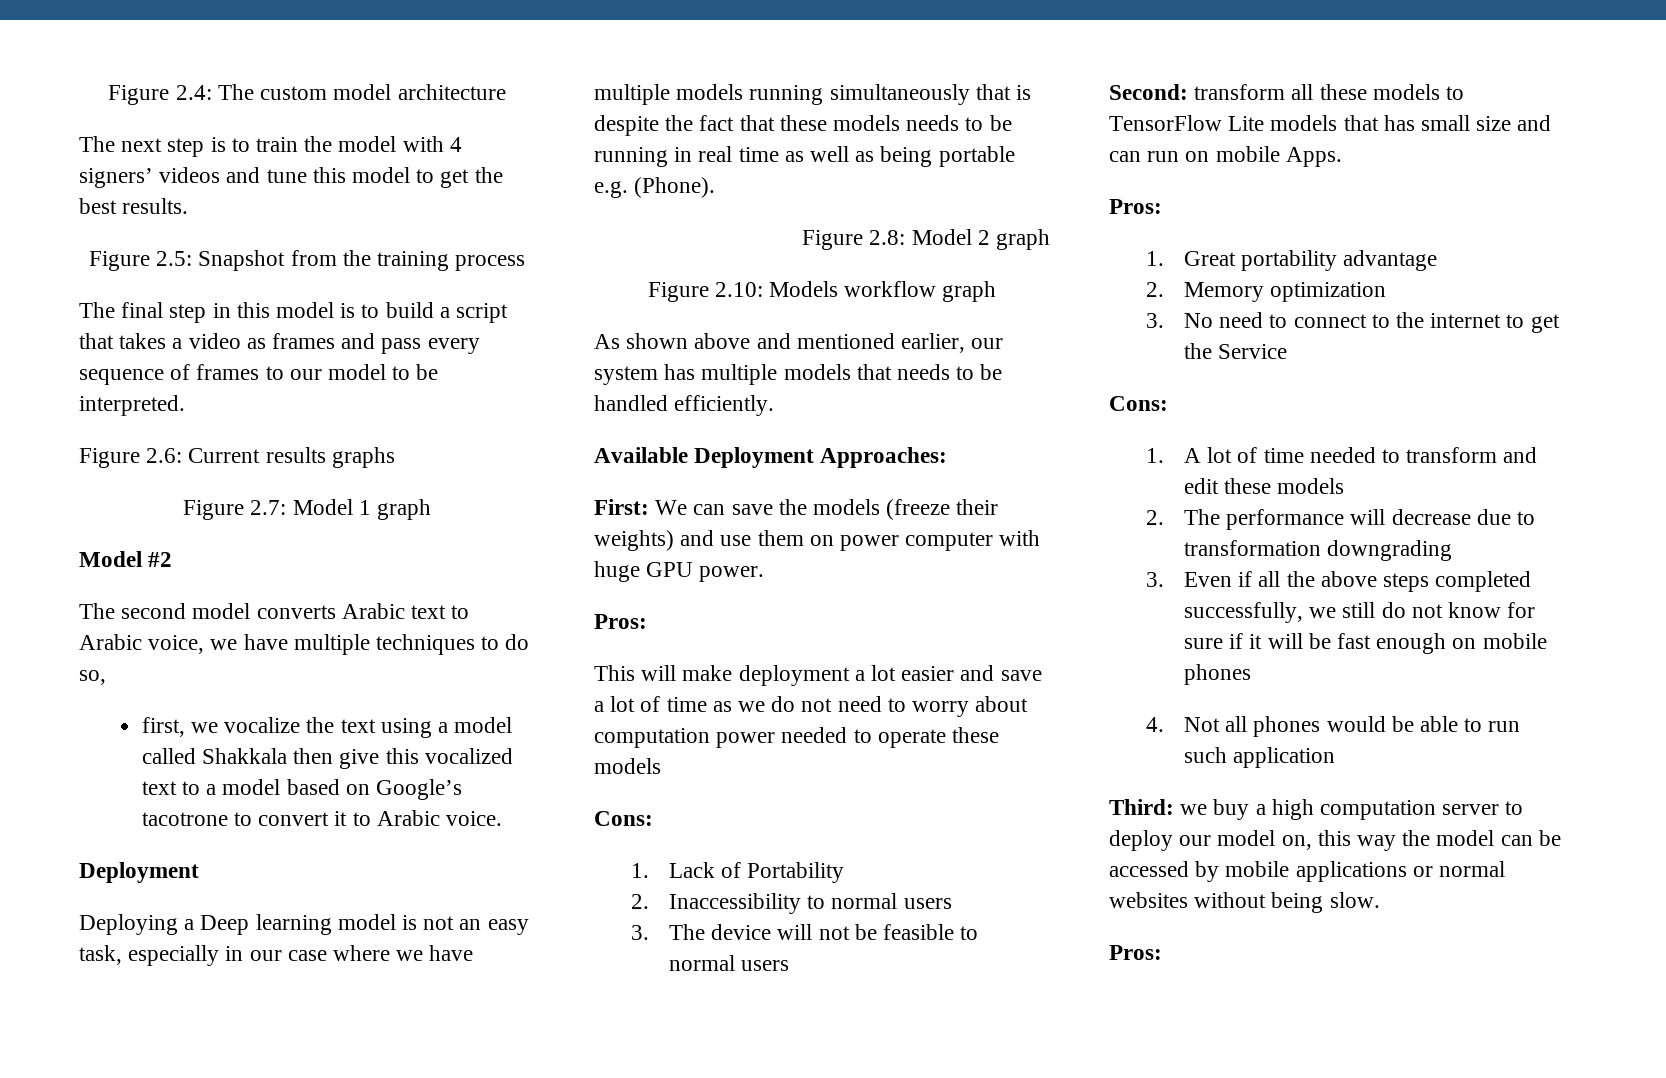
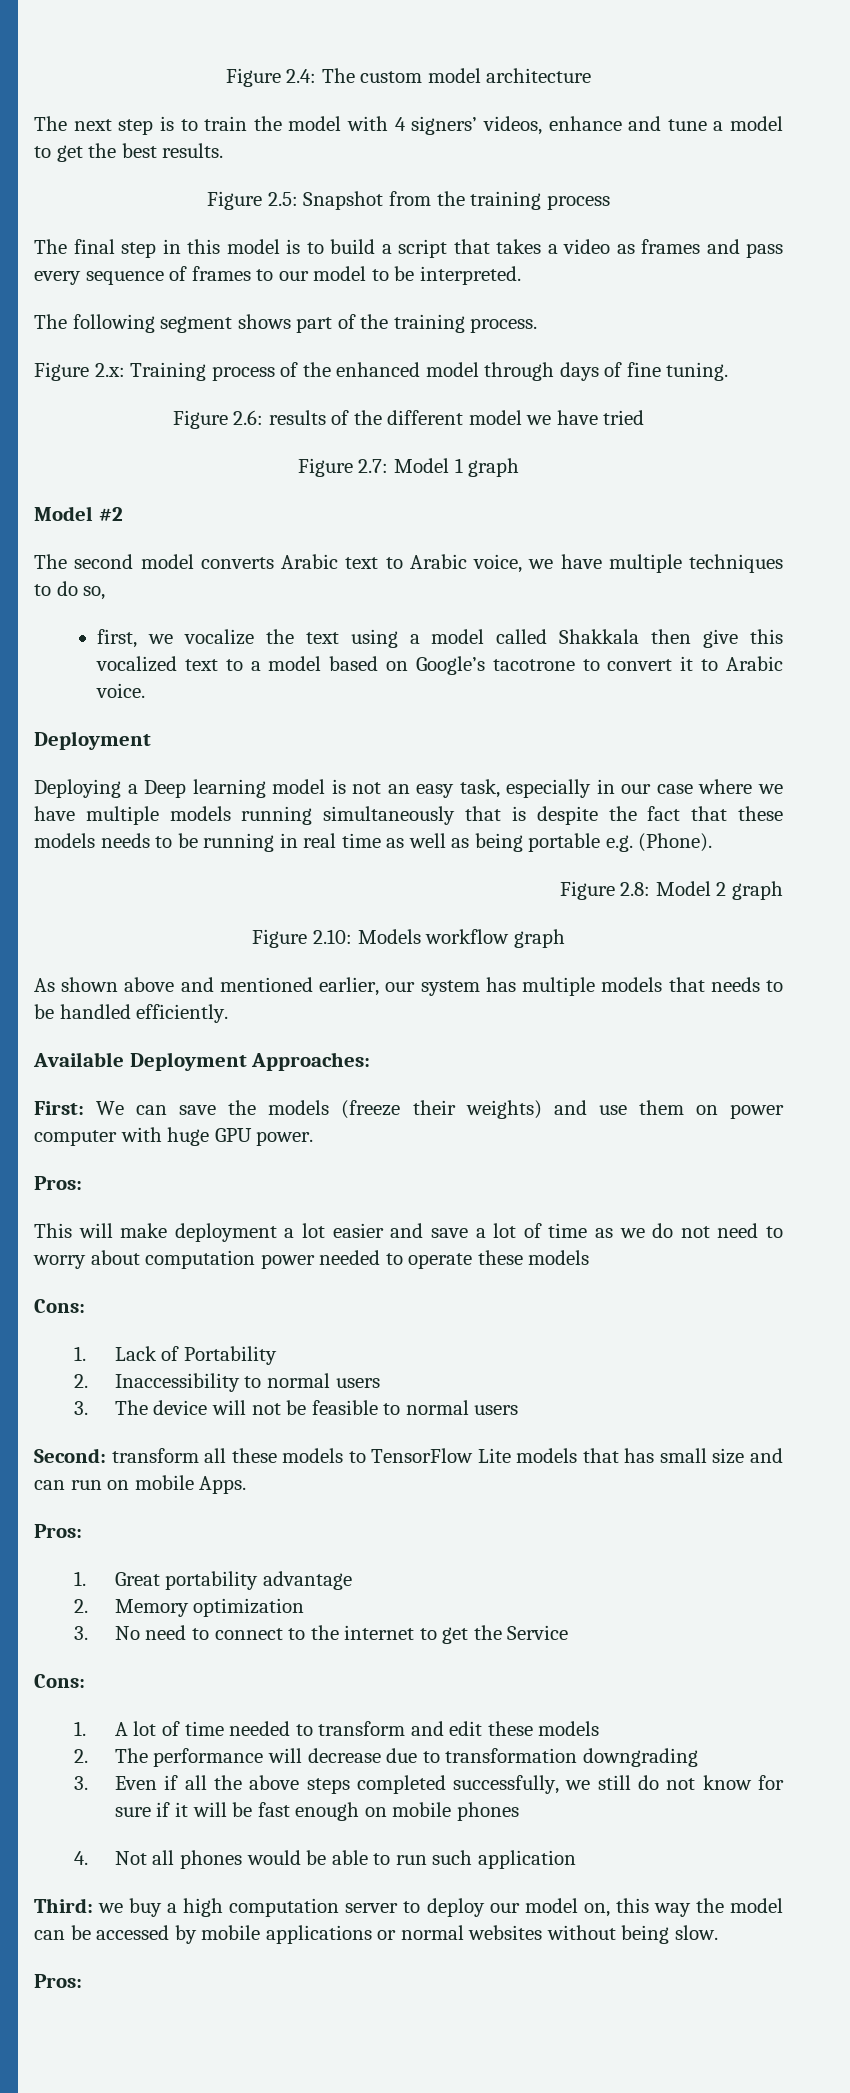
- The next step is to train the model with 4 signers’ videos and tune this model to get the best results.
+ The next step is to train the model with 4 signers’ videos, enhance and tune a model to get the best results.
- Figure 2.6: Current results graphs
+ The following segment shows part of the training process.
+ Figure 2.x: Training process of the enhanced model through days of fine tuning.
+ Figure 2.6: results of the different model we have tried

